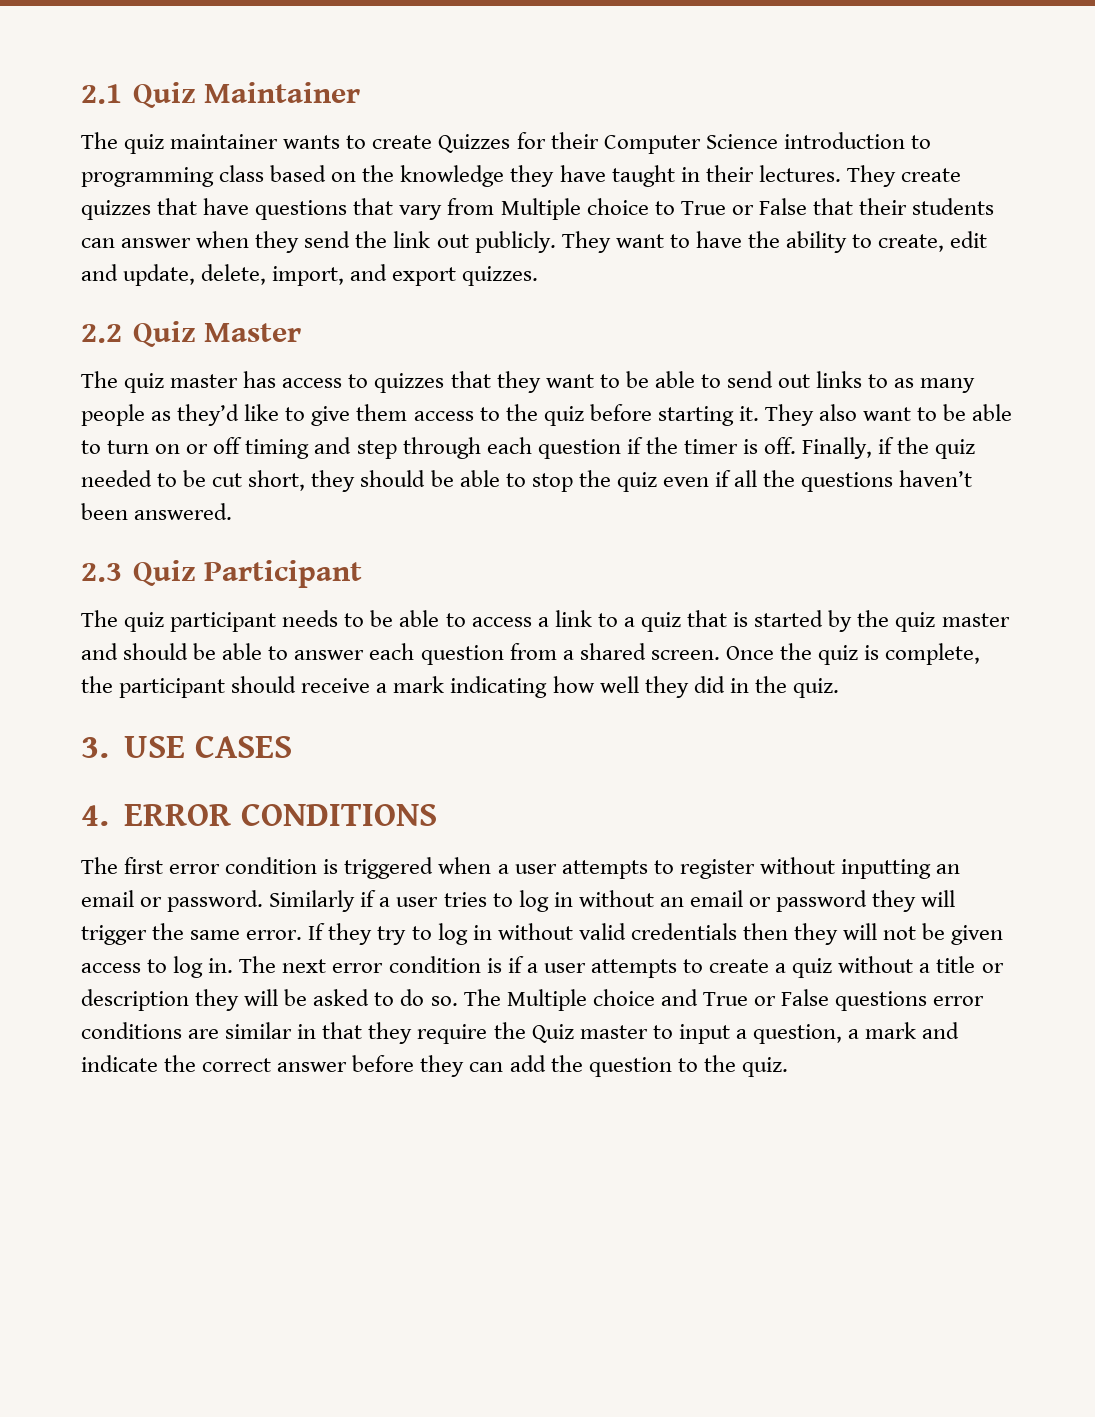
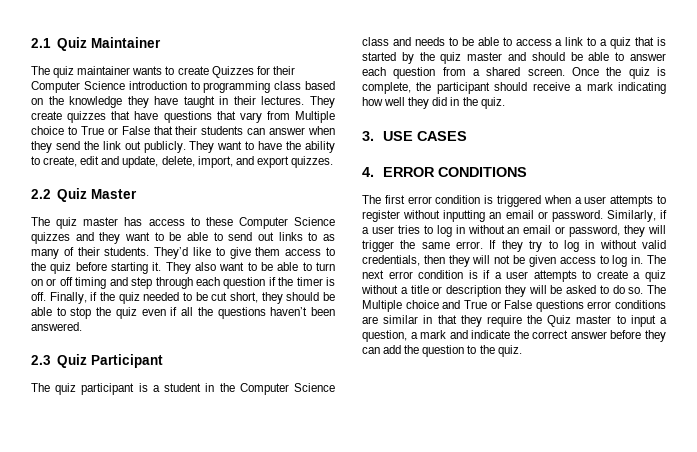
- The quiz master has access to quizzes that they want to be able to send out links to as many people as they’d like to give them access to the quiz before starting it.
+ The quiz master has access to these Computer Science quizzes and they want to be able to send out links to as many of their students. They’d like to give them access to the quiz before starting it.
- The quiz participant needs to be able to access a link to a quiz that is started by the quiz master and should be able to answer each question from a shared screen.
+ The quiz participant is a student in the Computer Science class and needs to be able to access a link to a quiz that is started by the quiz master and should be able to answer each question from a shared screen.
- Similarly if a user tries to log in without an email or password they will trigger the same error.
+ Similarly, if a user tries to log in without an email or password, they will trigger the same error.
- If they try to log in without valid credentials then they will not be given access to log in.
+ If they try to log in without valid credentials, then they will not be given access to log in.

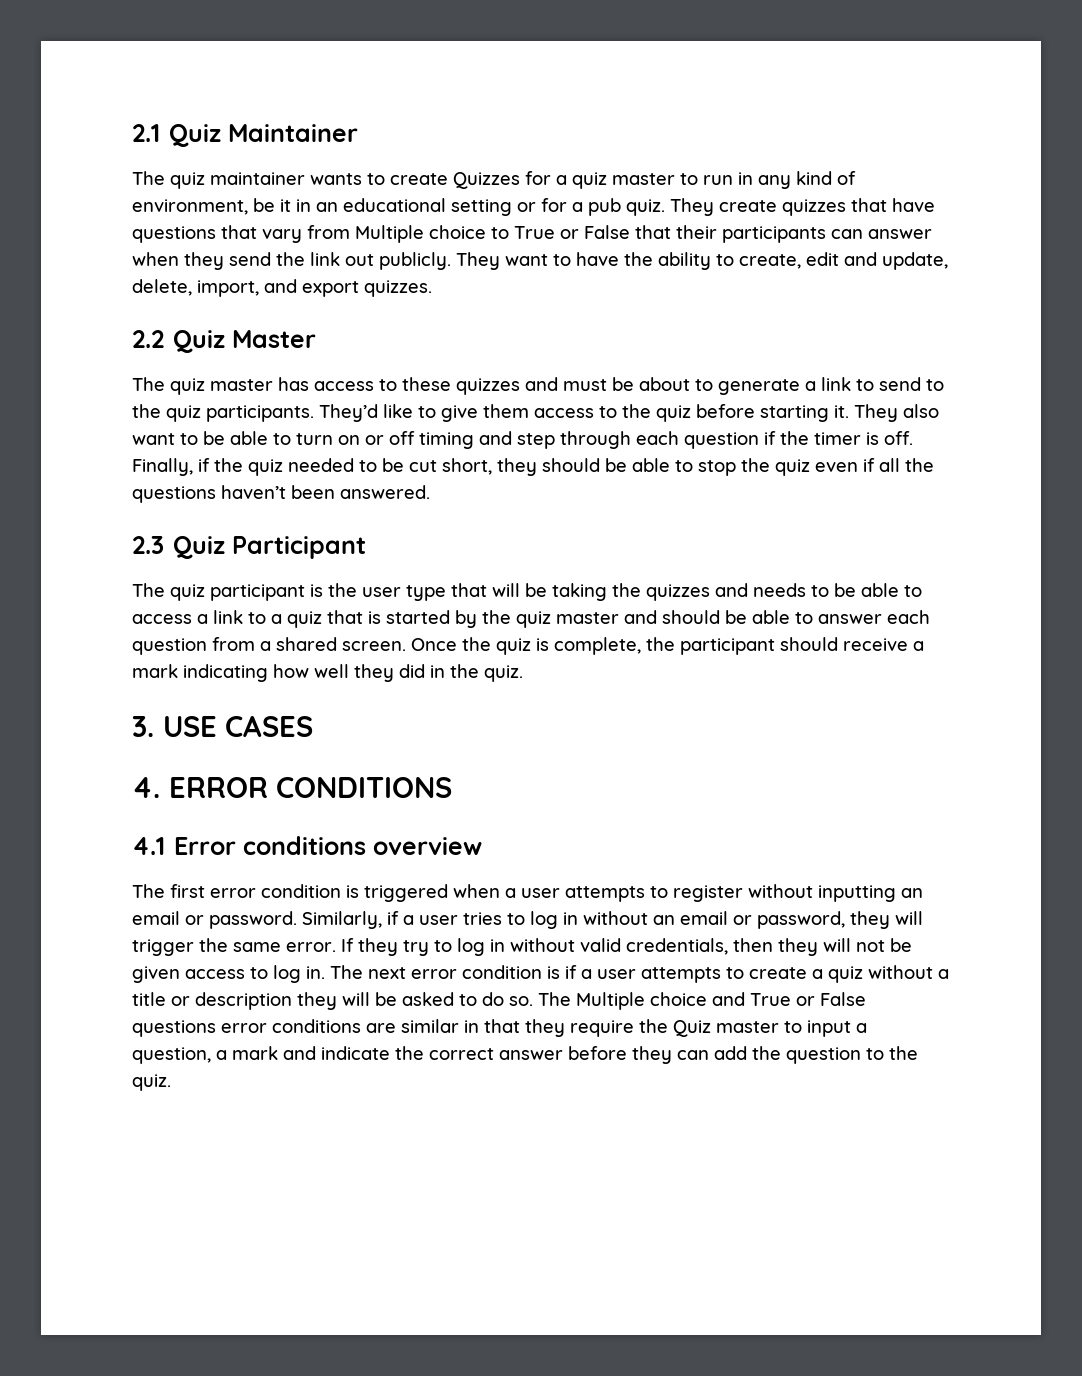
- The quiz maintainer wants to create Quizzes for their Computer Science introduction to programming class based on the knowledge they have taught in their lectures.
+ The quiz maintainer wants to create Quizzes for a quiz master to run in any kind of environment, be it in an educational setting or for a pub quiz.
- They create quizzes that have questions that vary from Multiple choice to True or False that their students can answer when they send the link out publicly.
+ They create quizzes that have questions that vary from Multiple choice to True or False that their participants can answer when they send the link out publicly.
- The quiz master has access to these Computer Science quizzes and they want to be able to send out links to as many of their students.
+ The quiz master has access to these quizzes and must be about to generate a link to send to the quiz participants.
- The quiz participant is a student in the Computer Science class and needs to be able to access a link to a quiz that is started by the quiz master and should be able to answer each question from a shared screen.
+ The quiz participant is the user type that will be taking the quizzes and needs to be able to access a link to a quiz that is started by the quiz master and should be able to answer each question from a shared screen.
+ 4.1 Error conditions overview

